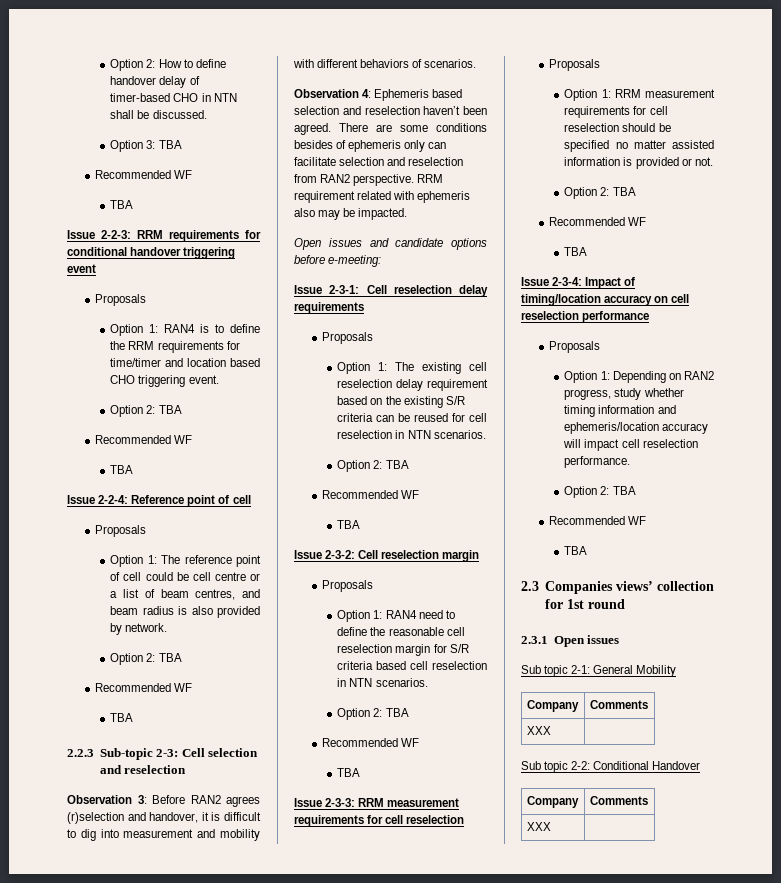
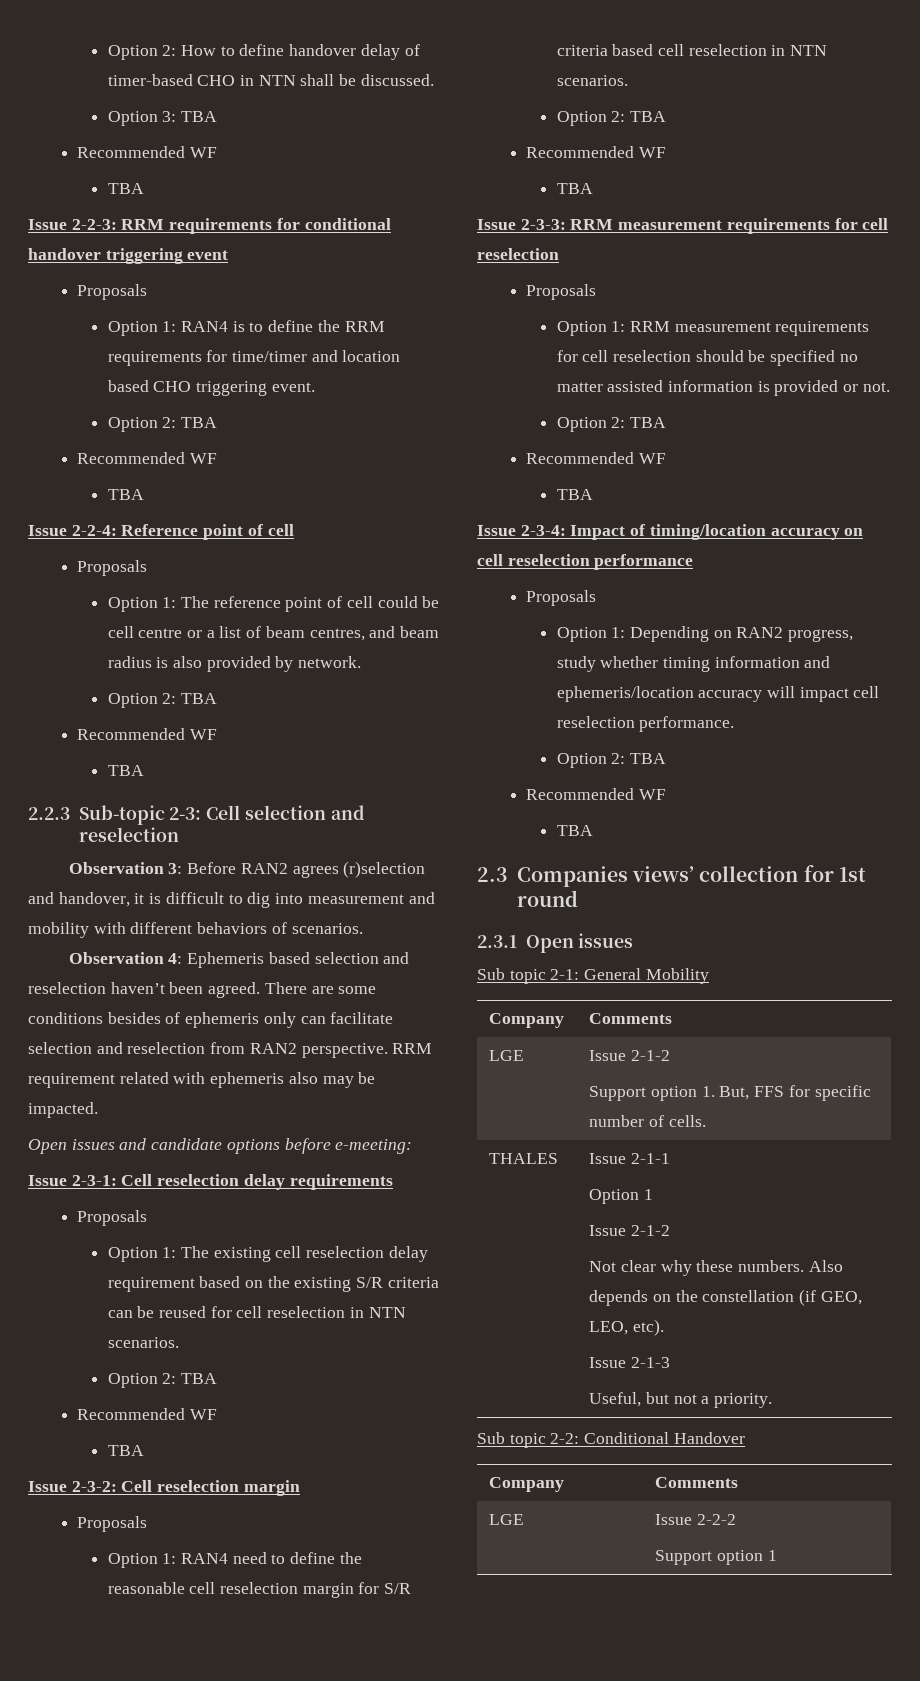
  Sub topic 2-1: General Mobility
  Company | Comments
- XXX |
+ LGE | Issue 2-1-2
+ Support option 1. But, FFS for specific number of cells.
+ THALES | Issue 2-1-1
+ Option 1
+ Issue 2-1-2
+ Not clear why these numbers. Also depends on the constellation (if GEO, LEO, etc).
+ Issue 2-1-3
+ Useful, but not a priority.
  Sub topic 2-2: Conditional Handover
  Company | Comments
- XXX |
+ LGE | Issue 2-2-2
+ Support option 1

